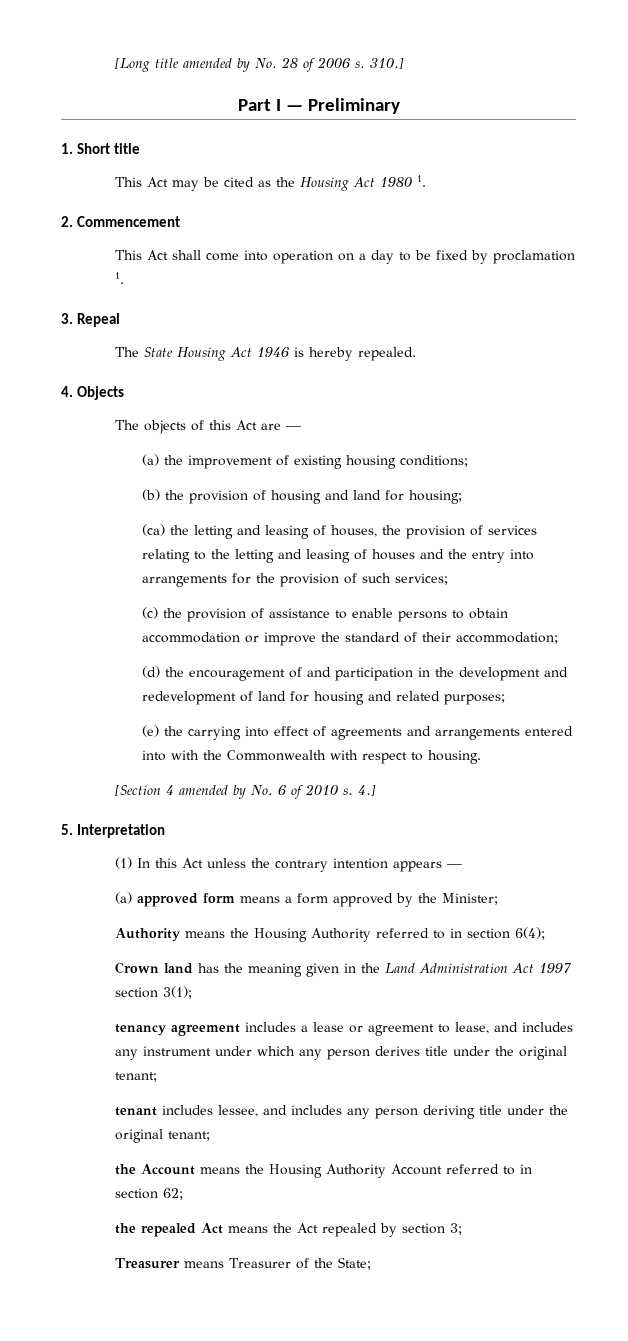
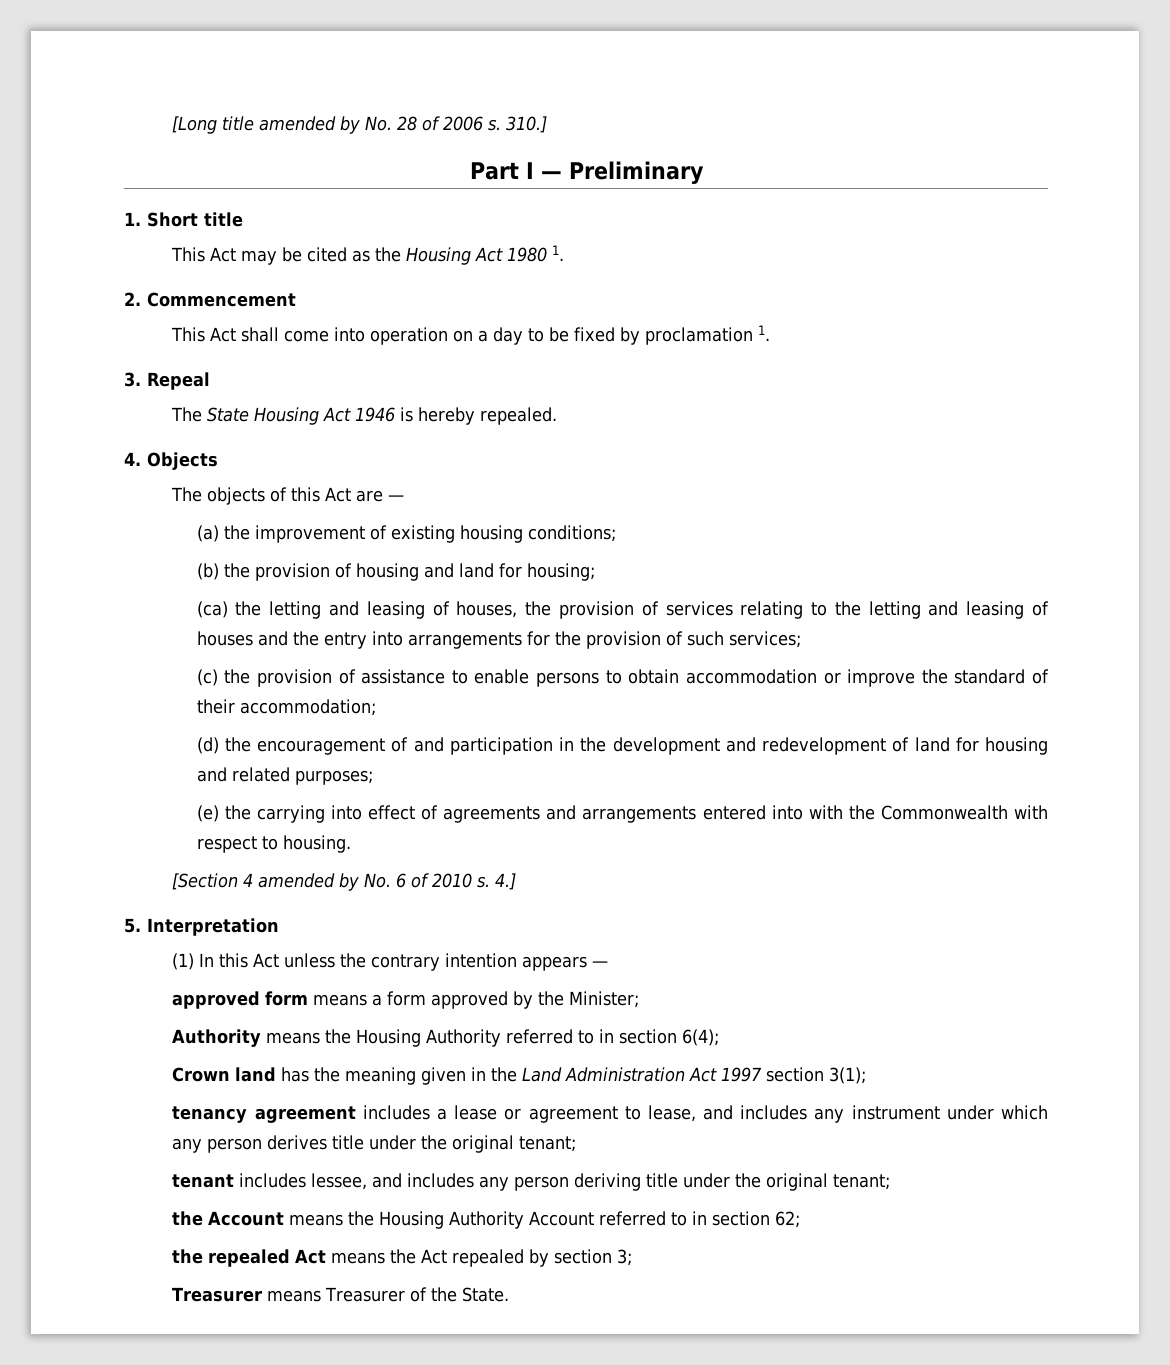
- (a) approved form means a form approved by the Minister;
+ approved form means a form approved by the Minister;
- Treasurer means Treasurer of the State;
+ Treasurer means Treasurer of the State.

